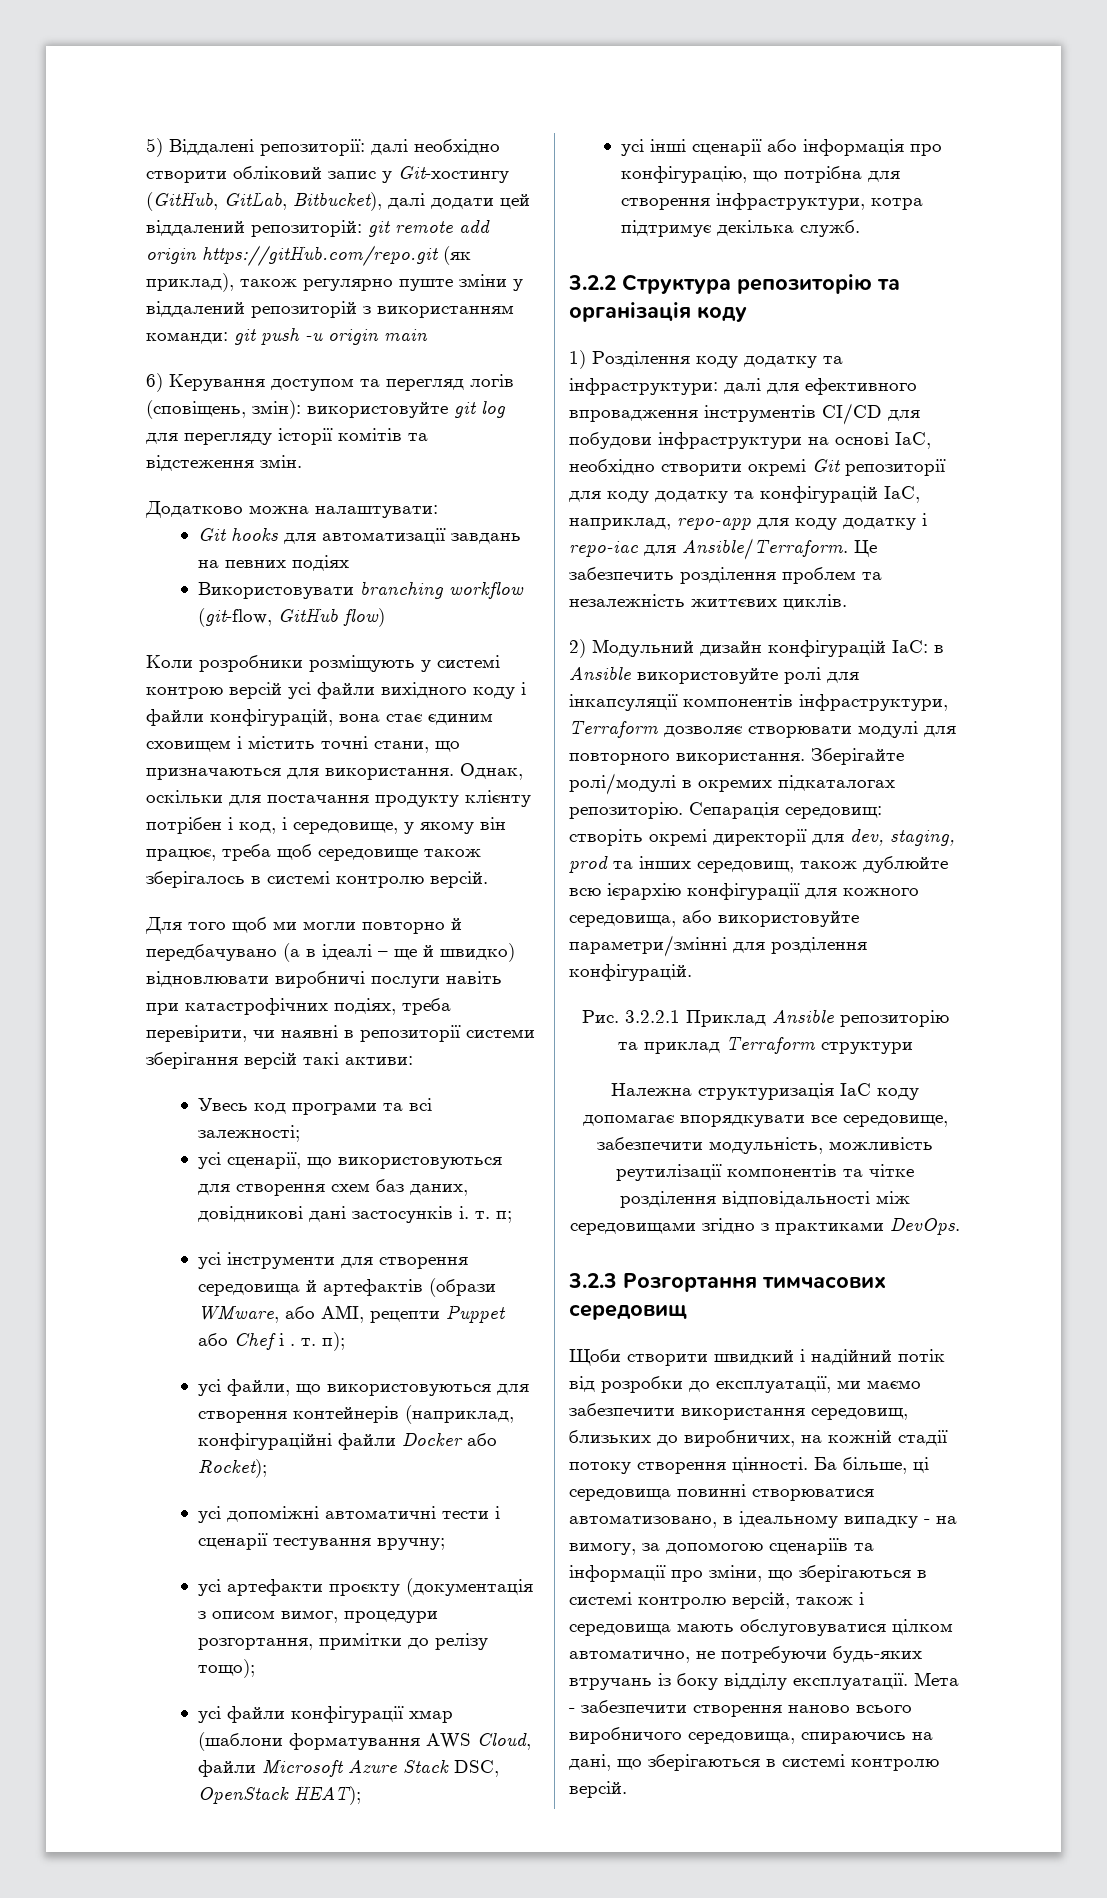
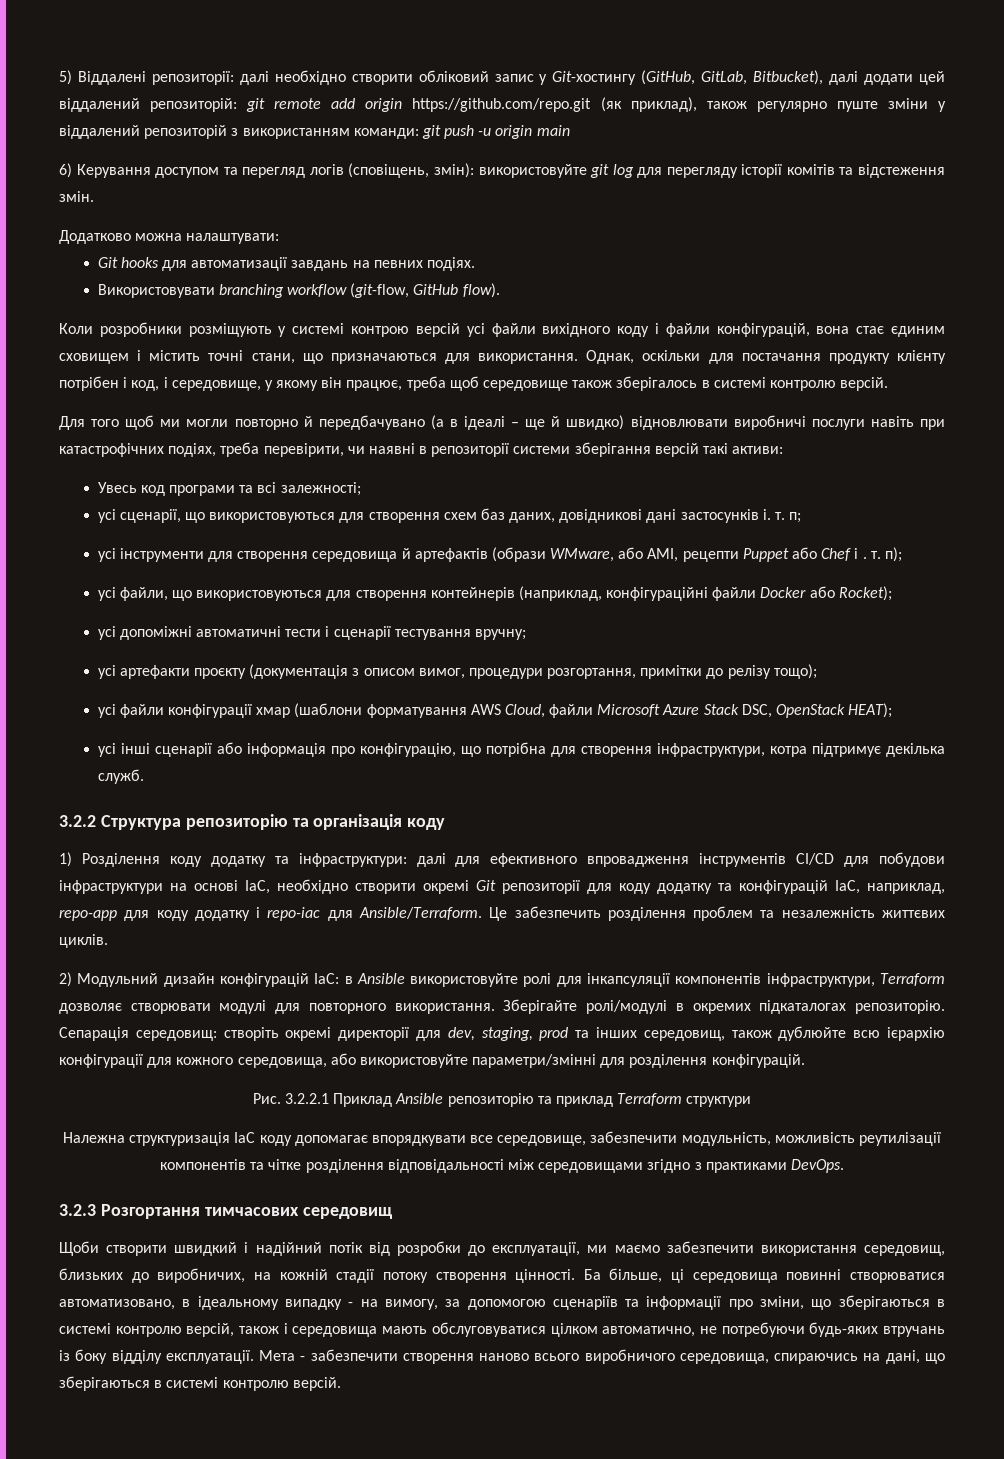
- 5) Віддалені репозиторії: далі необхідно створити обліковий запис у Git-хостингу (GitHub, GitLab, Bitbucket), далі додати цей віддалений репозиторій: git remote add origin https://gitHub.com/repo.git (як приклад), також регулярно пуште зміни у віддалений репозиторій з використанням команди: git push -u origin main
+ 5) Віддалені репозиторії: далі необхідно створити обліковий запис у Git-хостингу (GitHub, GitLab, Bitbucket), далі додати цей віддалений репозиторій: git remote add origin https://github.com/repo.git (як приклад), також регулярно пуште зміни у віддалений репозиторій з використанням команди: git push -u origin main
- Git hooks для автоматизації завдань на певних подіях
+ Git hooks для автоматизації завдань на певних подіях.
- Використовувати branching workflow (git-flow, GitHub flow)
+ Використовувати branching workflow (git-flow, GitHub flow).

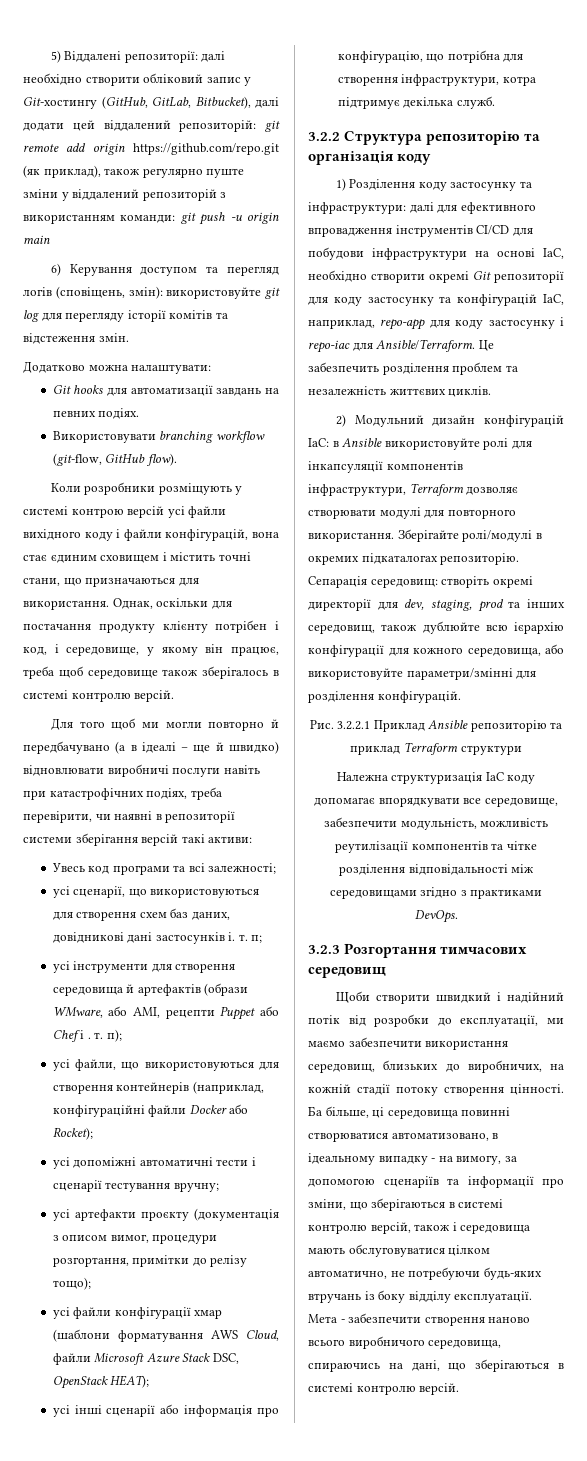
- 1) Розділення коду додатку та інфраструктури: далі для ефективного впровадження інструментів CI/CD для побудови інфраструктури на основі IaC, необхідно створити окремі Git репозиторії для коду додатку та конфігурацій IaC, наприклад, repo-app для коду додатку і repo-iac для Ansible/Terraform.
+ 1) Розділення коду застосунку та інфраструктури: далі для ефективного впровадження інструментів CI/CD для побудови інфраструктури на основі IaC, необхідно створити окремі Git репозиторії для коду застосунку та конфігурацій IaC, наприклад, repo-app для коду застосунку і repo-iac для Ansible/Terraform.

